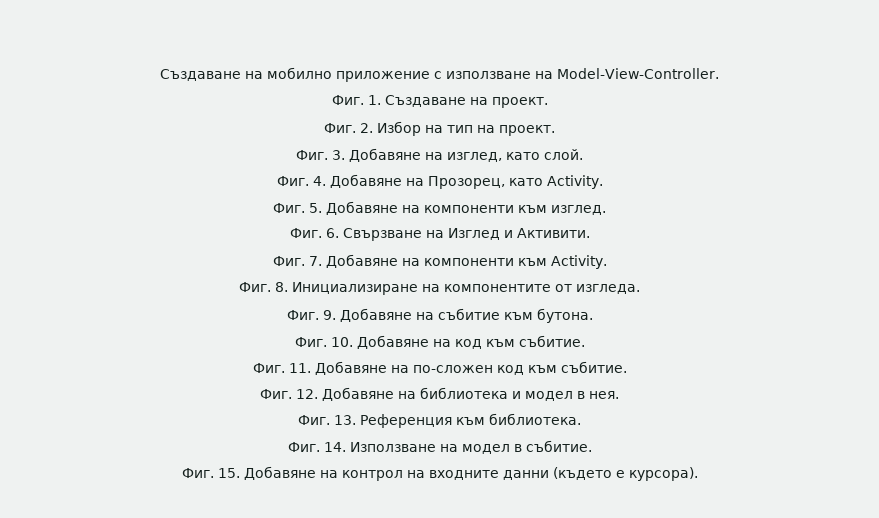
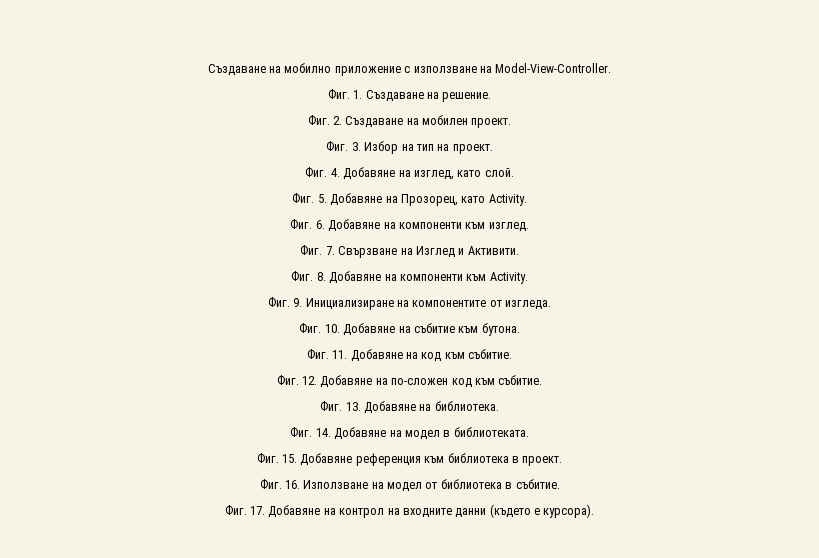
- Фиг. 1. Създаване на проект.
- Фиг. 2. Избор на тип на проект.
+ Фиг. 1. Създаване на решение.
+ Фиг. 2. Създаване на мобилен проект.
+ Фиг. 3. Избор на тип на проект.
- Фиг. 3. Добавяне на изглед, като слой.
+ Фиг. 4. Добавяне на изглед, като слой.
- Фиг. 4. Добавяне на Прозорец, като Activity.
+ Фиг. 5. Добавяне на Прозорец, като Activity.
- Фиг. 5. Добавяне на компоненти към изглед.
+ Фиг. 6. Добавяне на компоненти към изглед.
- Фиг. 6. Свързване на Изглед и Активити.
+ Фиг. 7. Свързване на Изглед и Активити.
- Фиг. 7. Добавяне на компоненти към Activity.
+ Фиг. 8. Добавяне на компоненти към Activity.
- Фиг. 8. Инициализиране на компонентите от изгледа.
+ Фиг. 9. Инициализиране на компонентите от изгледа.
- Фиг. 9. Добавяне на събитие към бутона.
+ Фиг. 10. Добавяне на събитие към бутона.
- Фиг. 10. Добавяне на код към събитие.
+ Фиг. 11. Добавяне на код към събитие.
- Фиг. 11. Добавяне на по-сложен код към събитие.
+ Фиг. 12. Добавяне на по-сложен код към събитие.
- Фиг. 12. Добавяне на библиотека и модел в нея.
- Фиг. 13. Референция към библиотека.
- Фиг. 14. Използване на модел в събитие.
+ Фиг. 13. Добавяне на библиотека.
+ Фиг. 14. Добавяне на модел в библиотеката.
+ Фиг. 15. Добавяне референция към библиотека в проект.
+ Фиг. 16. Използване на модел от библиотека в събитие.
- Фиг. 15. Добавяне на контрол на входните данни (където е курсора).
+ Фиг. 17. Добавяне на контрол на входните данни (където е курсора).

